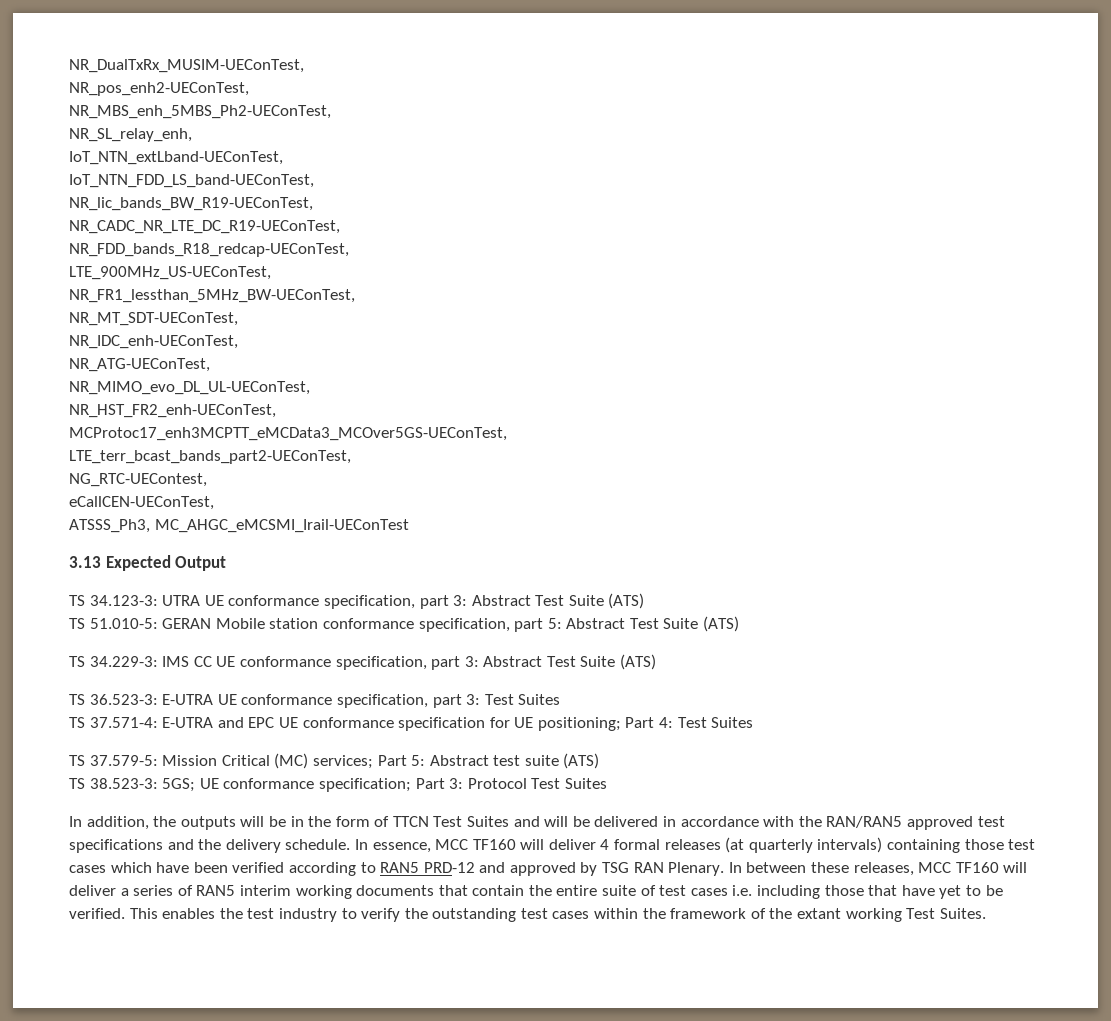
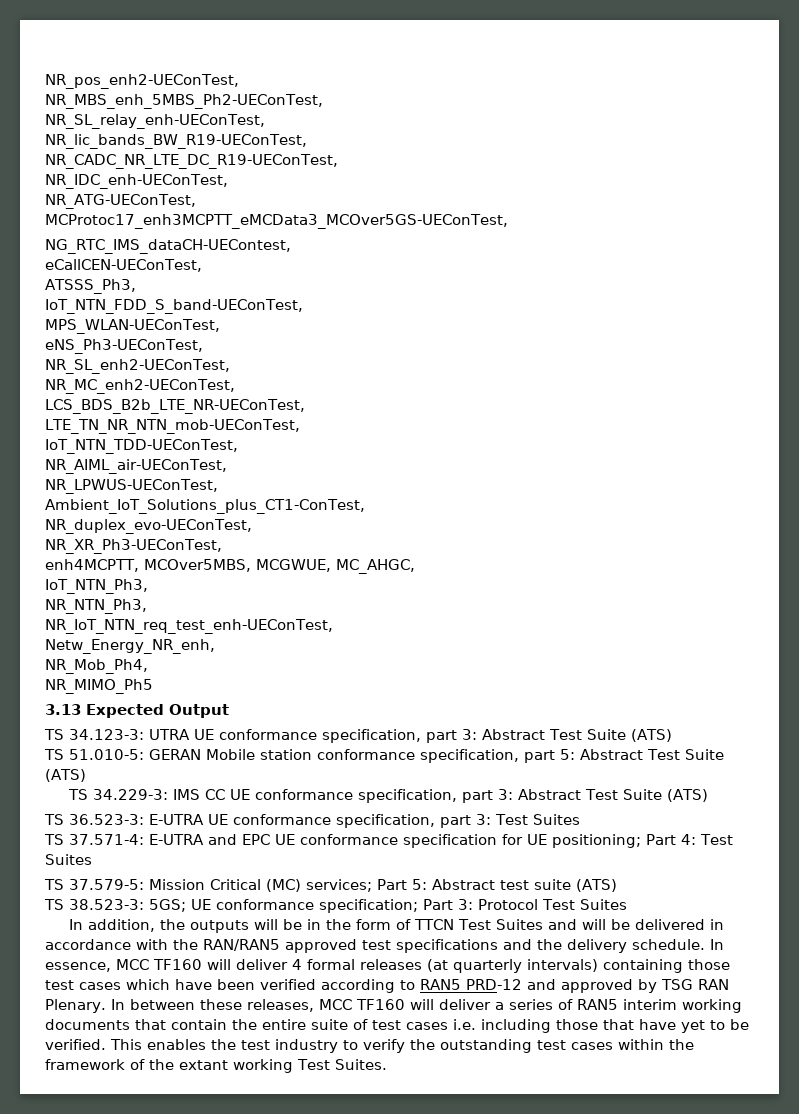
- NR_DualTxRx_MUSIM-UEConTest,
- NR_SL_relay_enh,
- IoT_NTN_extLband-UEConTest,
- IoT_NTN_FDD_LS_band-UEConTest,
+ NR_SL_relay_enh-UEConTest,
- NR_FDD_bands_R18_redcap-UEConTest,
- LTE_900MHz_US-UEConTest,
- NR_FR1_lessthan_5MHz_BW-UEConTest,
- NR_MT_SDT-UEConTest,
- NR_MIMO_evo_DL_UL-UEConTest,
- NR_HST_FR2_enh-UEConTest,
- LTE_terr_bcast_bands_part2-UEConTest,
- NG_RTC-UEContest,
+ NG_RTC_IMS_dataCH-UEContest,
- ATSSS_Ph3, MC_AHGC_eMCSMI_Irail-UEConTest
+ ATSSS_Ph3,
+ IoT_NTN_FDD_S_band-UEConTest,
+ MPS_WLAN-UEConTest,
+ eNS_Ph3-UEConTest,
+ NR_SL_enh2-UEConTest,
+ NR_MC_enh2-UEConTest,
+ LCS_BDS_B2b_LTE_NR-UEConTest,
+ LTE_TN_NR_NTN_mob-UEConTest,
+ IoT_NTN_TDD-UEConTest,
+ NR_AIML_air-UEConTest,
+ NR_LPWUS-UEConTest,
+ Ambient_IoT_Solutions_plus_CT1-ConTest,
+ NR_duplex_evo-UEConTest,
+ NR_XR_Ph3-UEConTest,
+ enh4MCPTT, MCOver5MBS, MCGWUE, MC_AHGC,
+ IoT_NTN_Ph3,
+ NR_NTN_Ph3,
+ NR_IoT_NTN_req_test_enh-UEConTest,
+ Netw_Energy_NR_enh,
+ NR_Mob_Ph4,
+ NR_MIMO_Ph5

